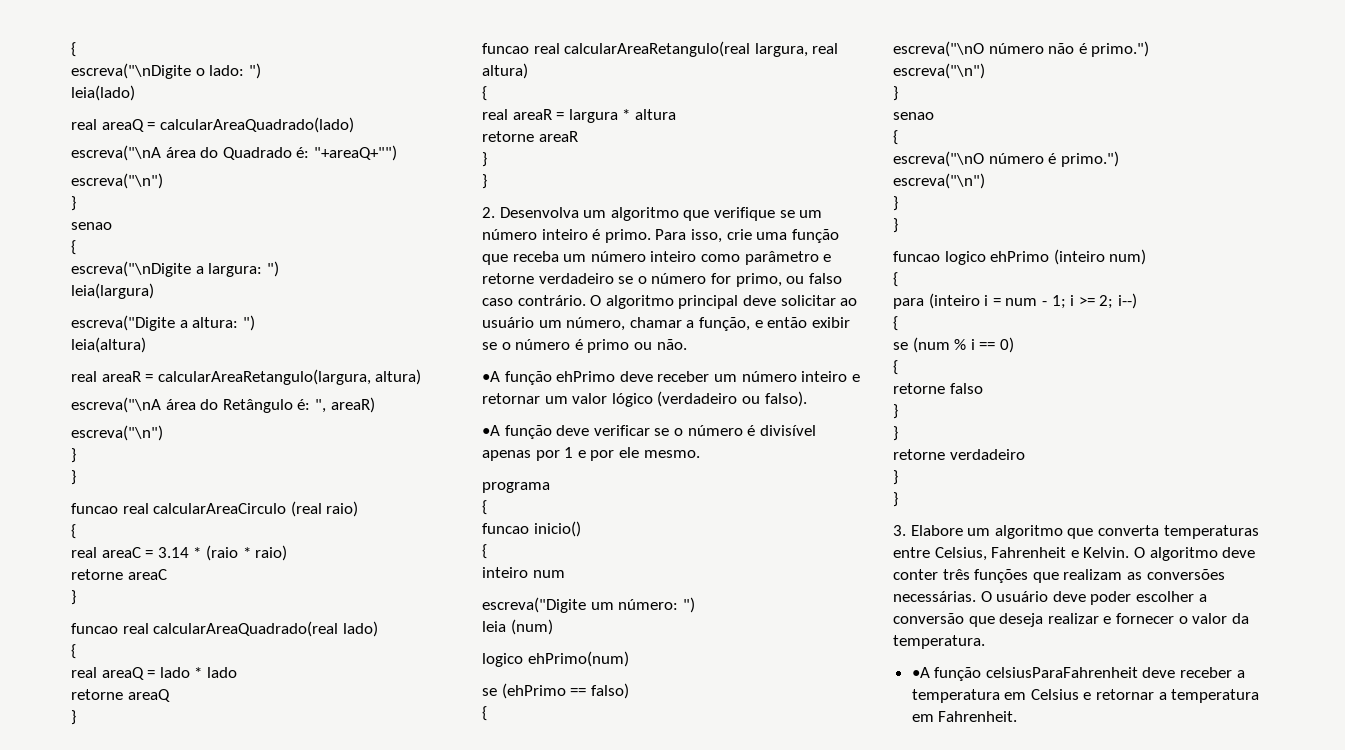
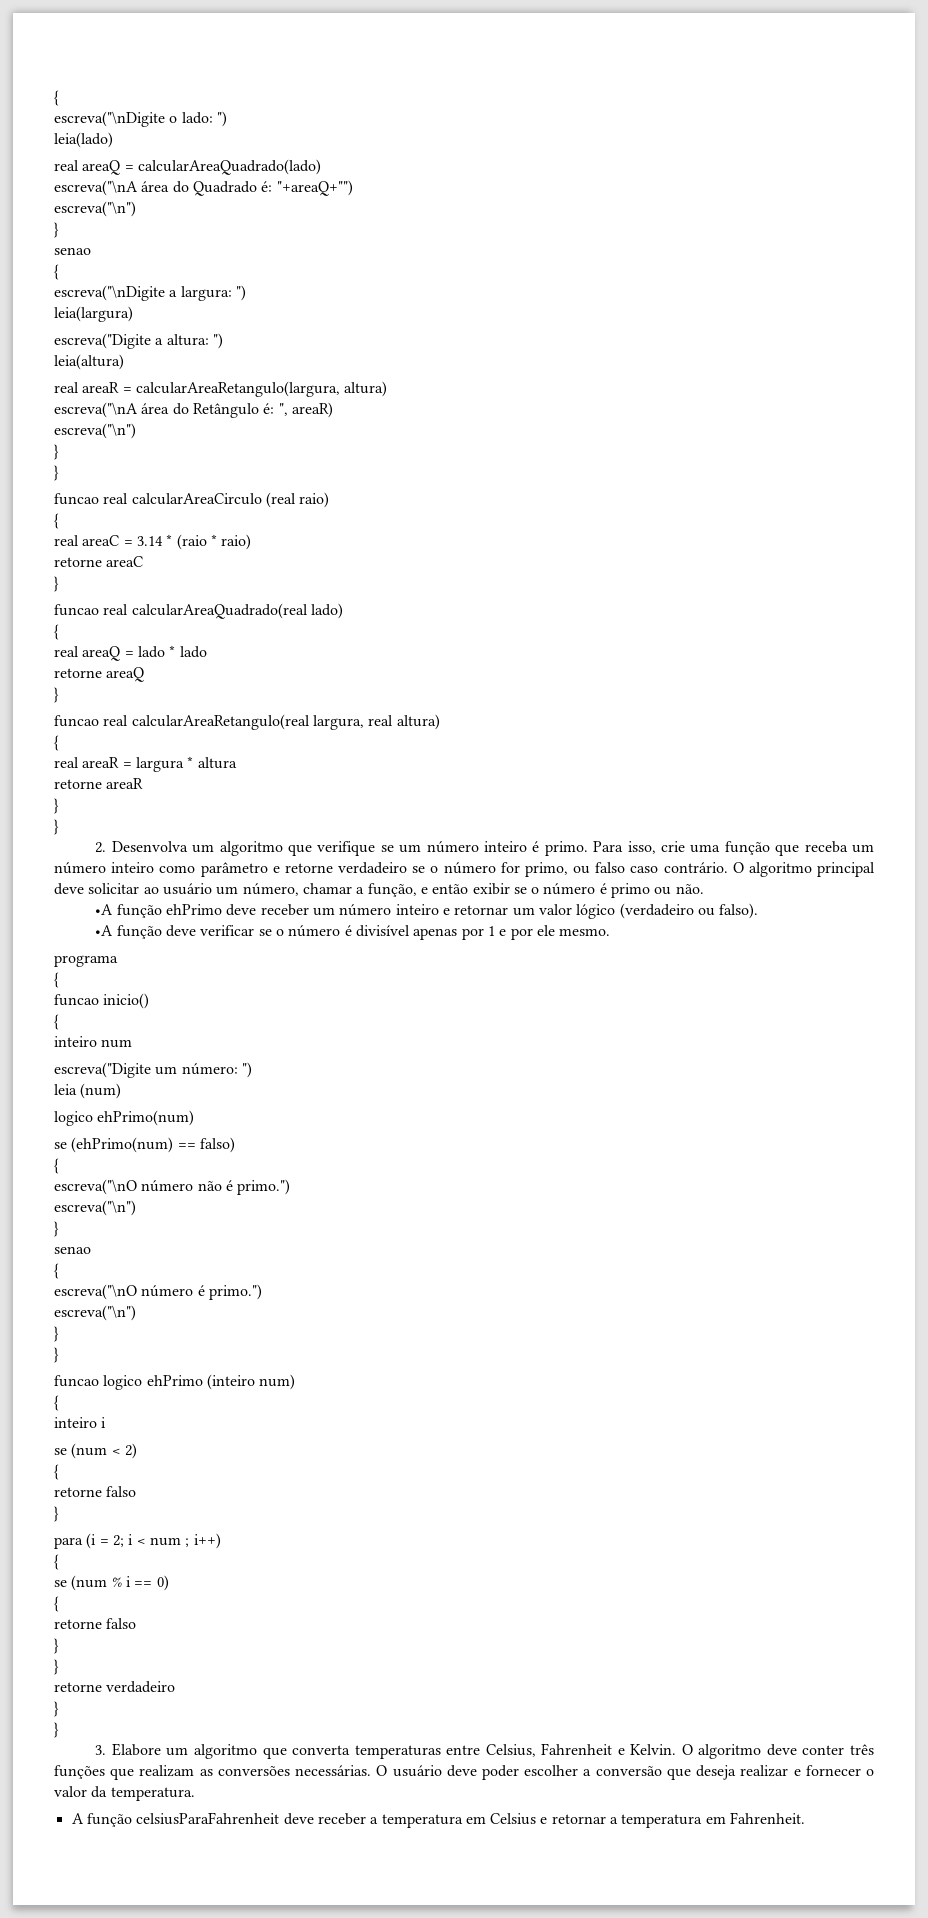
- se (ehPrimo == falso)
+ se (ehPrimo(num) == falso)
- para (inteiro i = num - 1; i >= 2; i--)
+ inteiro i
+ se (num < 2)
+ {
+ retorne falso
+ }
+ para (i = 2; i < num ; i++)
- •A função celsiusParaFahrenheit deve receber a temperatura em Celsius e retornar a temperatura em Fahrenheit.
+ A função celsiusParaFahrenheit deve receber a temperatura em Celsius e retornar a temperatura em Fahrenheit.

